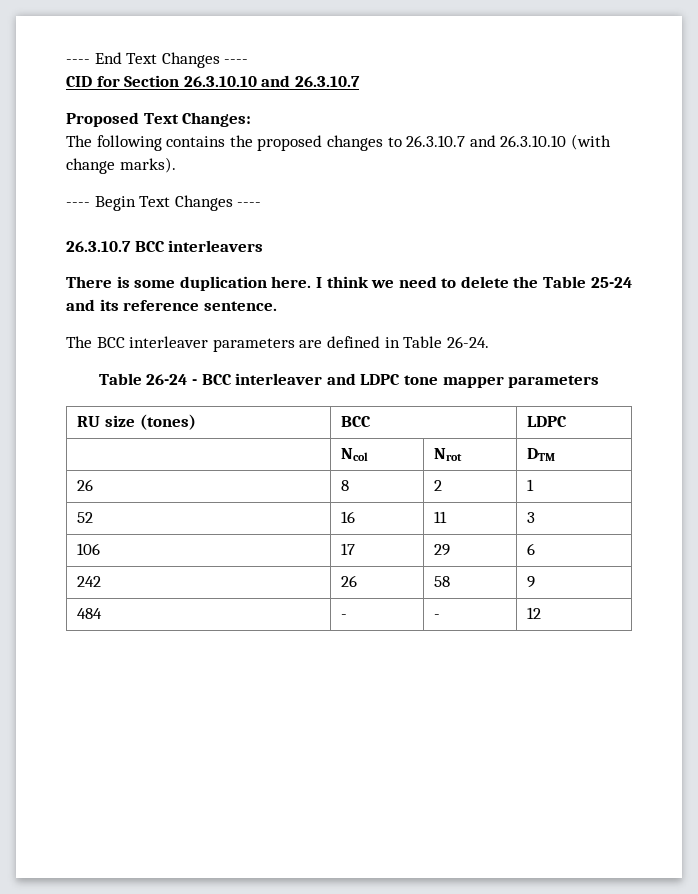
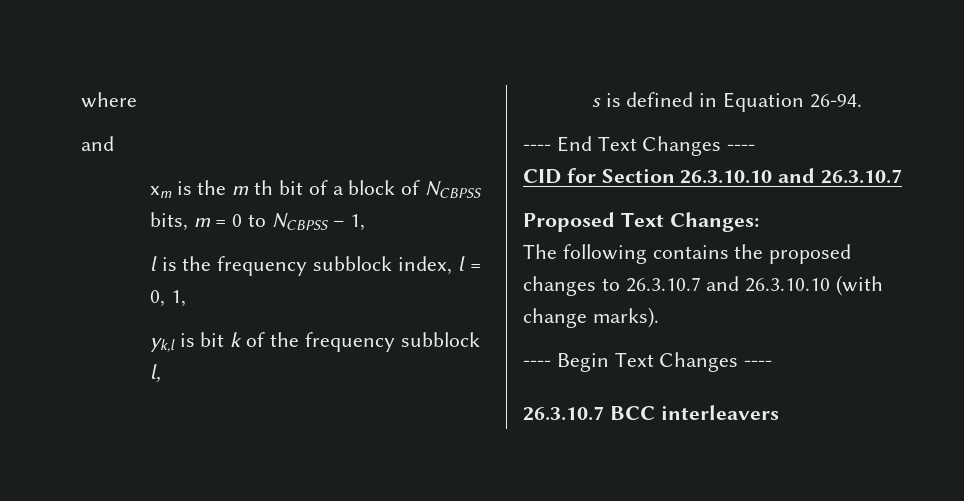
+ where
+ and
+ xm is the m th bit of a block of NCBPSS bits, m = 0 to NCBPSS – 1,
+ l is the frequency subblock index, l = 0, 1,
+ yk,l is bit k of the frequency subblock l,
+ s is defined in Equation 26-94.
- There is some duplication here. I think we need to delete the Table 25-24 and its reference sentence.
- The BCC interleaver parameters are defined in Table 26-24.
- Table 26-24 - BCC interleaver and LDPC tone mapper parameters
- RU size (tones) | BCC | LDPC
- | Ncol | Nrot | DTM
- 26 | 8 | 2 | 1
- 52 | 16 | 11 | 3
- 106 | 17 | 29 | 6
- 242 | 26 | 58 | 9
- 484 | - | - | 12

